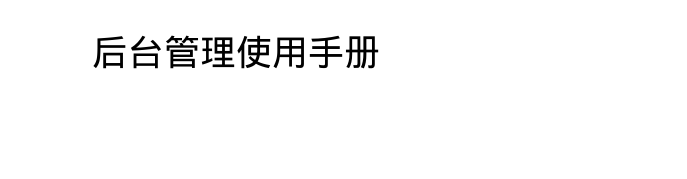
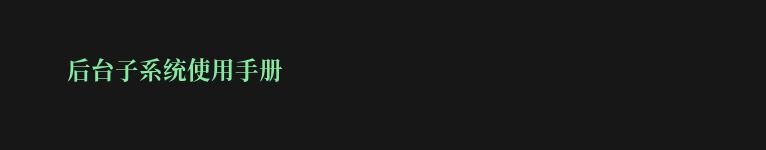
- 后台管理使用手册
+ 后台子系统使用手册

